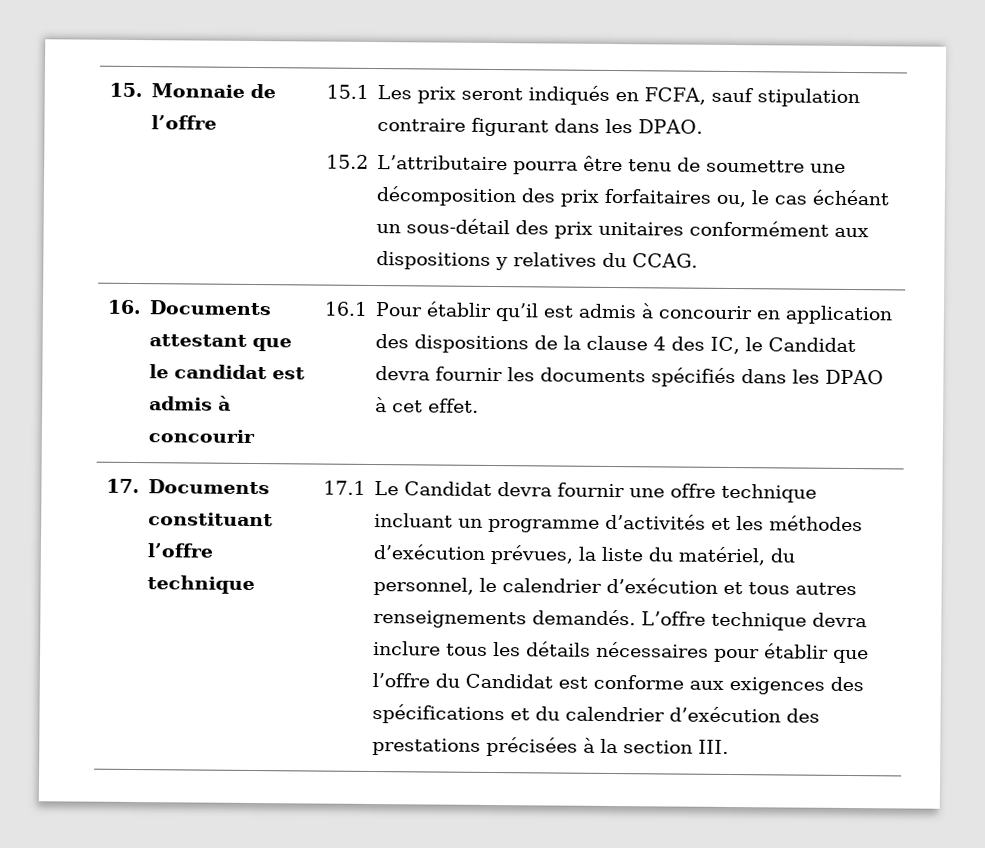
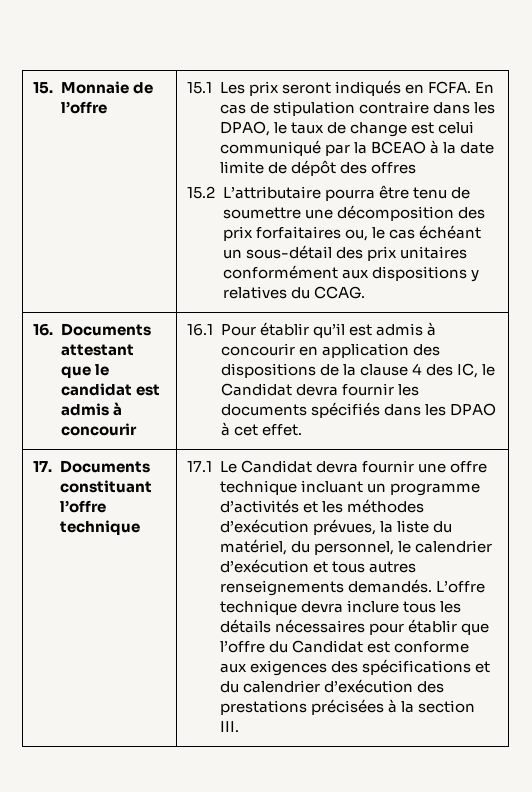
- 15.1 Les prix seront indiqués en FCFA, sauf stipulation contraire figurant dans les DPAO.
+ 15.1 Les prix seront indiqués en FCFA. En cas de stipulation contraire dans les DPAO, le taux de change est celui communiqué par la BCEAO à la date limite de dépôt des offres

